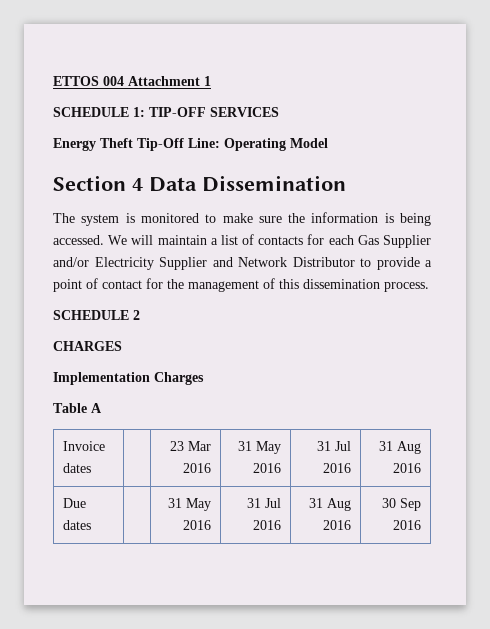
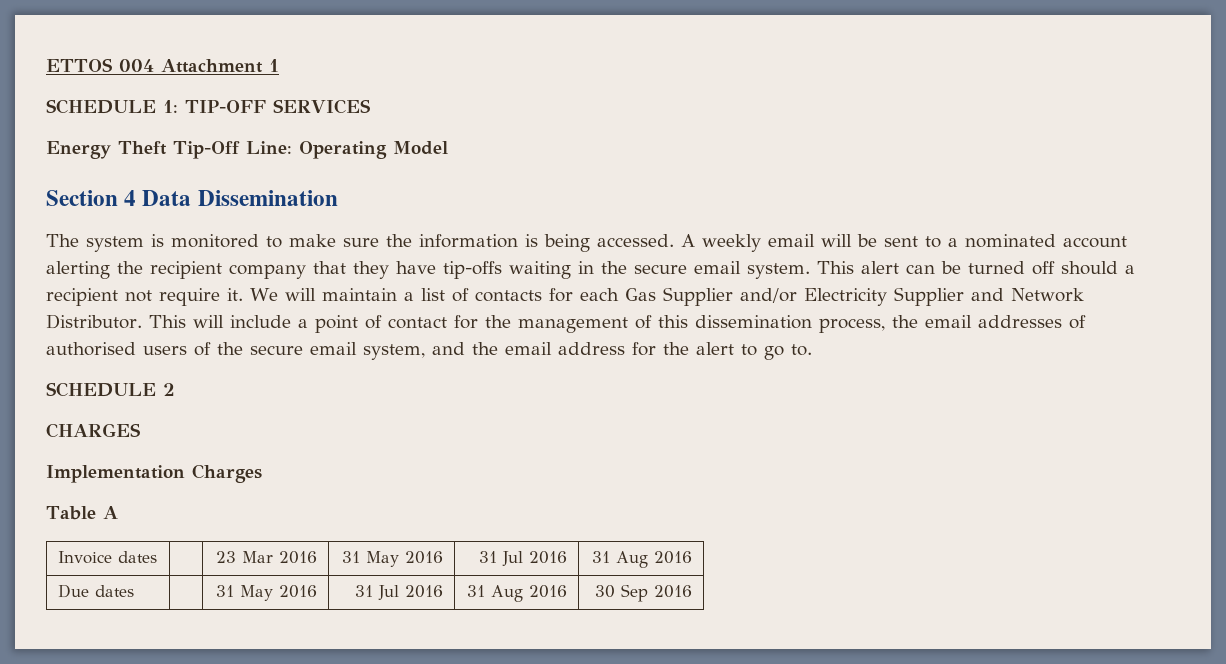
+ A weekly email will be sent to a nominated account alerting the recipient company that they have tip-offs waiting in the secure email system. This alert can be turned off should a recipient not require it.
- We will maintain a list of contacts for each Gas Supplier and/or Electricity Supplier and Network Distributor to provide a point of contact for the management of this dissemination process.
+ We will maintain a list of contacts for each Gas Supplier and/or Electricity Supplier and Network Distributor. This will include a point of contact for the management of this dissemination process, the email addresses of authorised users of the secure email system, and the email address for the alert to go to.

